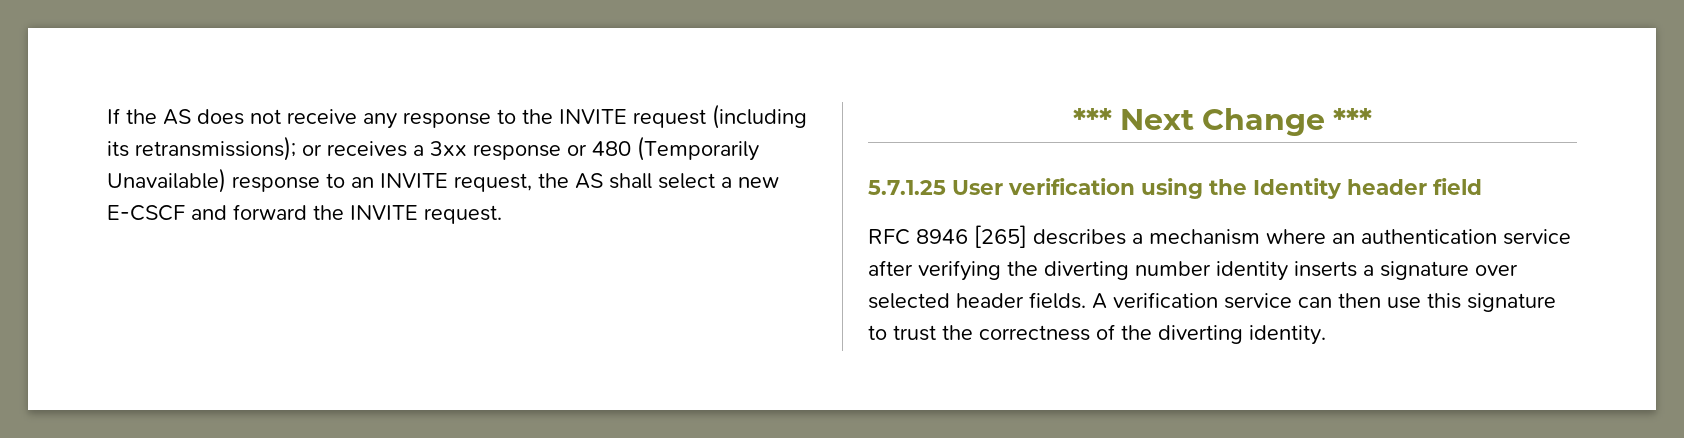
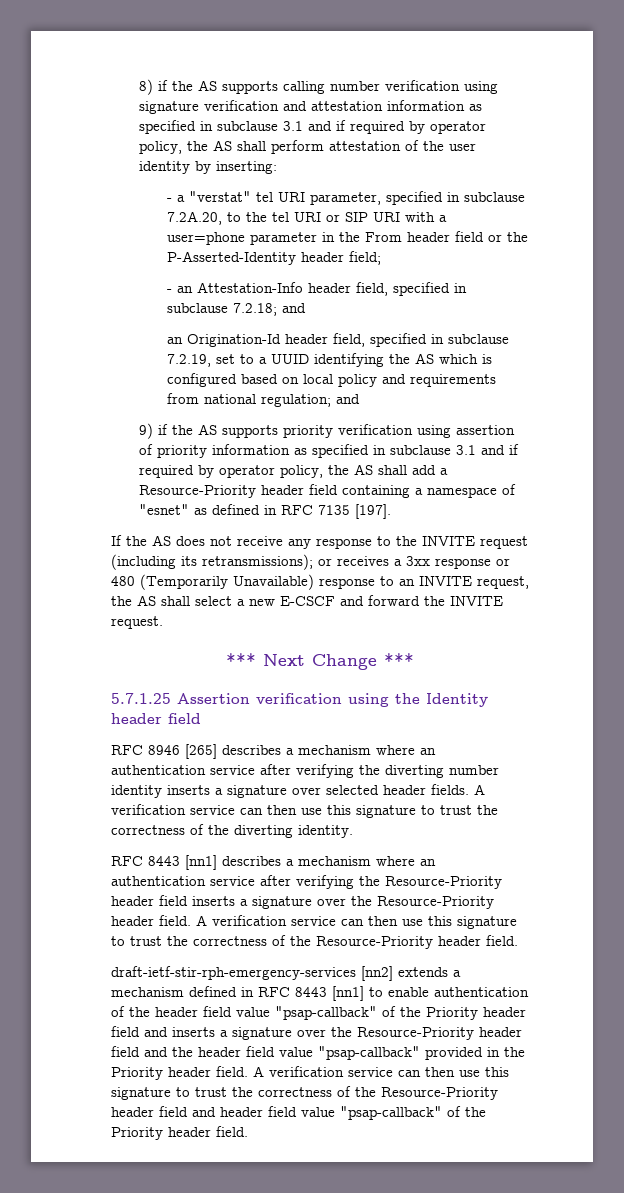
+ 8) if the AS supports calling number verification using signature verification and attestation information as specified in subclause 3.1 and if required by operator policy, the AS shall perform attestation of the user identity by inserting:
+ - a "verstat" tel URI parameter, specified in subclause 7.2A.20, to the tel URI or SIP URI with a user=phone parameter in the From header field or the P-Asserted-Identity header field;
+ - an Attestation-Info header field, specified in subclause 7.2.18; and
+ an Origination-Id header field, specified in subclause 7.2.19, set to a UUID identifying the AS which is configured based on local policy and requirements from national regulation; and
+ 9) if the AS supports priority verification using assertion of priority information as specified in subclause 3.1 and if required by operator policy, the AS shall add a Resource-Priority header field containing a namespace of "esnet" as defined in RFC 7135 [197].
- 5.7.1.25 User verification using the Identity header field
+ 5.7.1.25 Assertion verification using the Identity header field
+ RFC 8443 [nn1] describes a mechanism where an authentication service after verifying the Resource-Priority header field inserts a signature over the Resource-Priority header field. A verification service can then use this signature to trust the correctness of the Resource-Priority header field.
+ draft-ietf-stir-rph-emergency-services [nn2] extends a mechanism defined in RFC 8443 [nn1] to enable authentication of the header field value "psap-callback" of the Priority header field and inserts a signature over the Resource-Priority header field and the header field value "psap-callback" provided in the Priority header field. A verification service can then use this signature to trust the correctness of the Resource-Priority header field and header field value "psap-callback" of the Priority header field.

